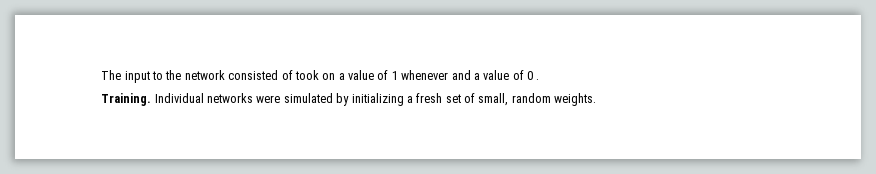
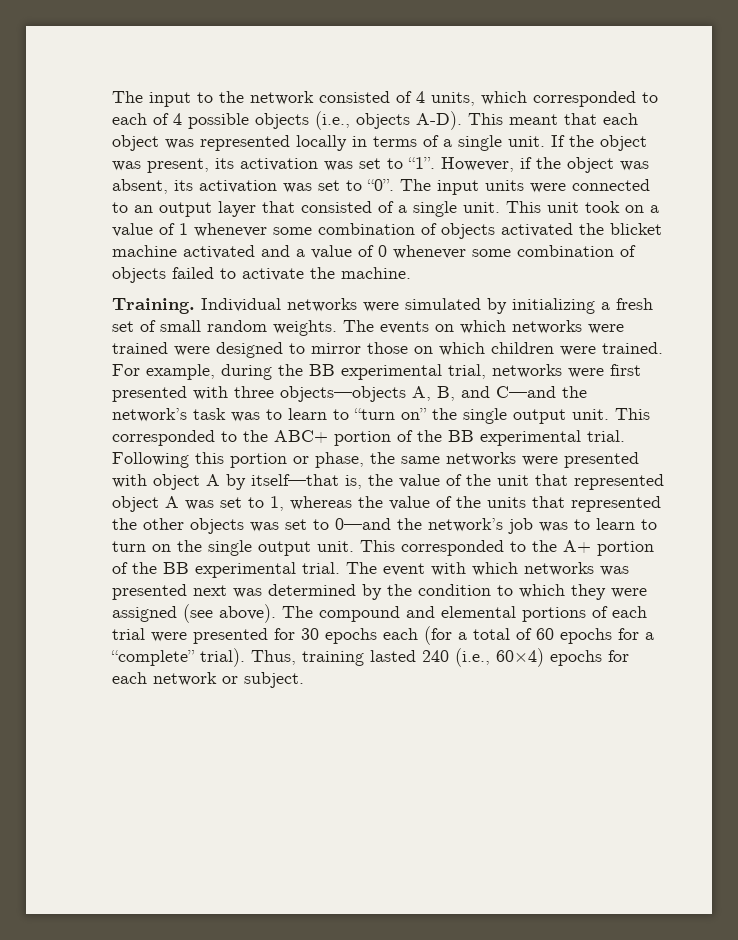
- The input to the network consisted of took on a value of 1 whenever and a value of 0 .
+ The input to the network consisted of 4 units, which corresponded to each of 4 possible objects (i.e., objects A-D). This meant that each object was represented locally in terms of a single unit. If the object was present, its activation was set to “1”. However, if the object was absent, its activation was set to “0”. The input units were connected to an output layer that consisted of a single unit. This unit took on a value of 1 whenever some combination of objects activated the blicket machine activated and a value of 0 whenever some combination of objects failed to activate the machine.
- Individual networks were simulated by initializing a fresh set of small, random weights.
+ Individual networks were simulated by initializing a fresh set of small random weights.
+ The events on which networks were trained were designed to mirror those on which children were trained. For example, during the BB experimental trial, networks were first presented with three objects—objects A, B, and C—and the network’s task was to learn to “turn on” the single output unit. This corresponded to the ABC+ portion of the BB experimental trial. Following this portion or phase, the same networks were presented with object A by itself—that is, the value of the unit that represented object A was set to 1, whereas the value of the units that represented the other objects was set to 0—and the network’s job was to learn to turn on the single output unit. This corresponded to the A+ portion of the BB experimental trial. The event with which networks was presented next was determined by the condition to which they were assigned (see above). The compound and elemental portions of each trial were presented for 30 epochs each (for a total of 60 epochs for a “complete” trial). Thus, training lasted 240 (i.e., 60×4) epochs for each network or subject.

